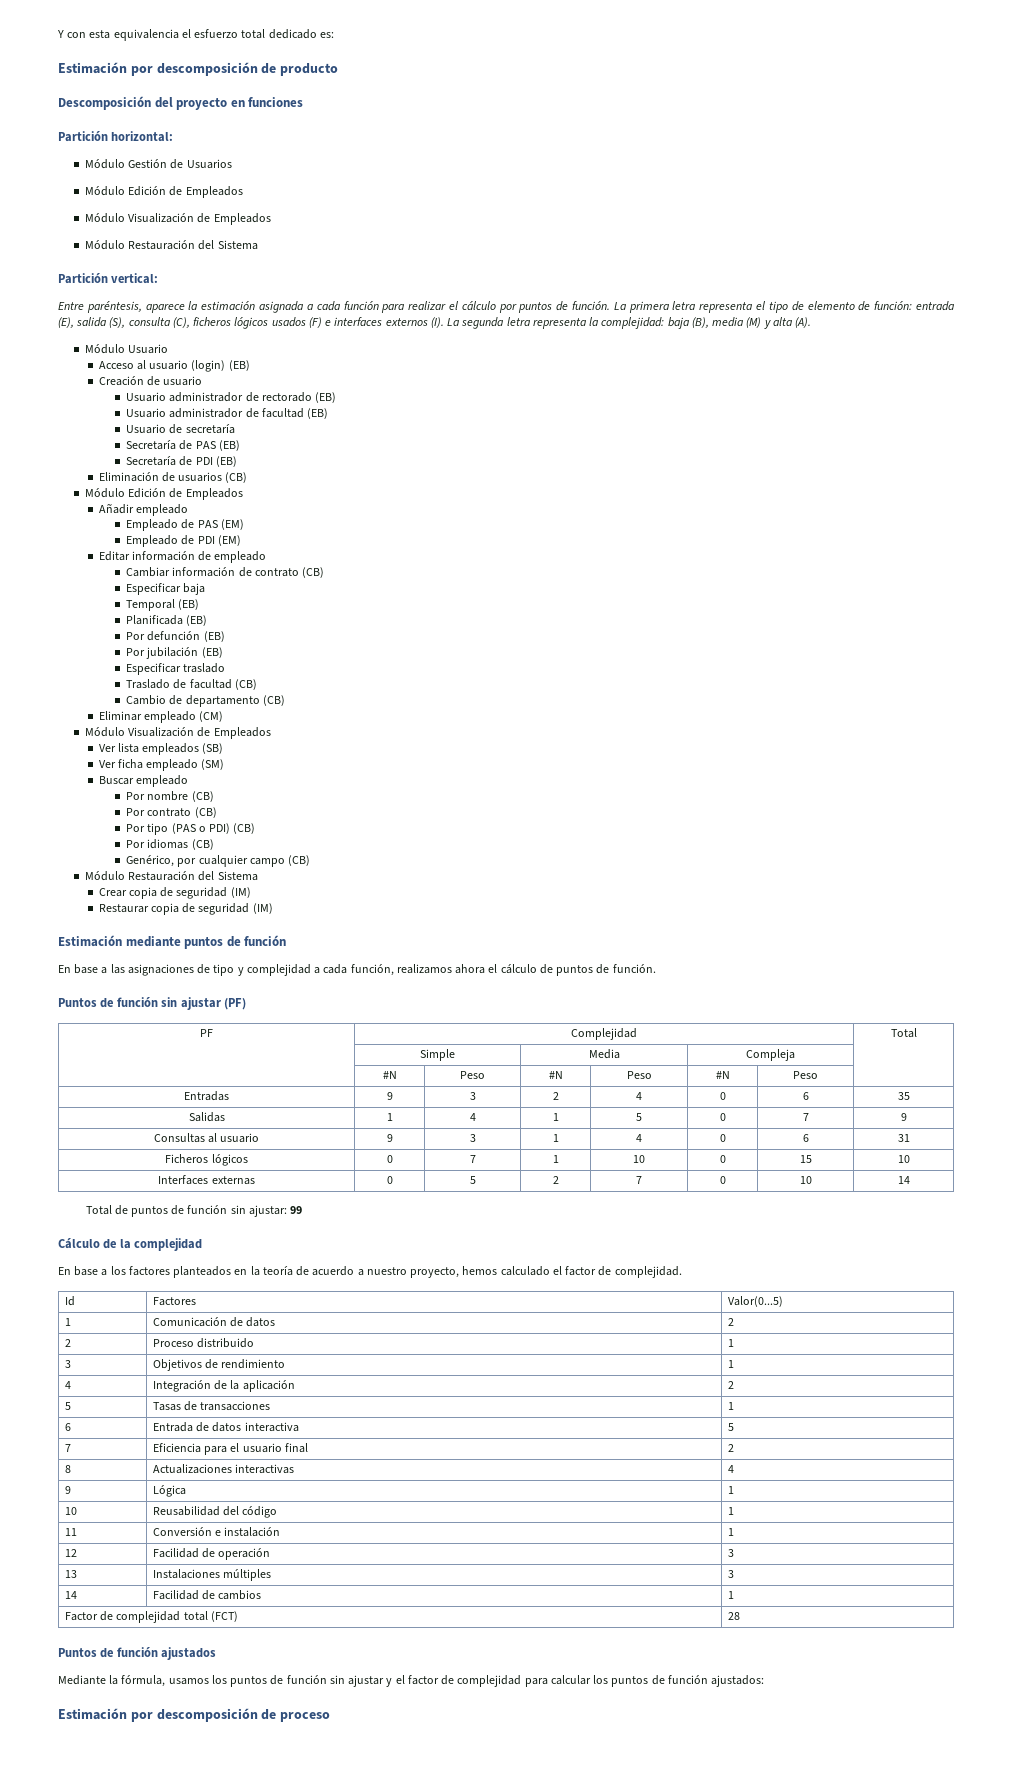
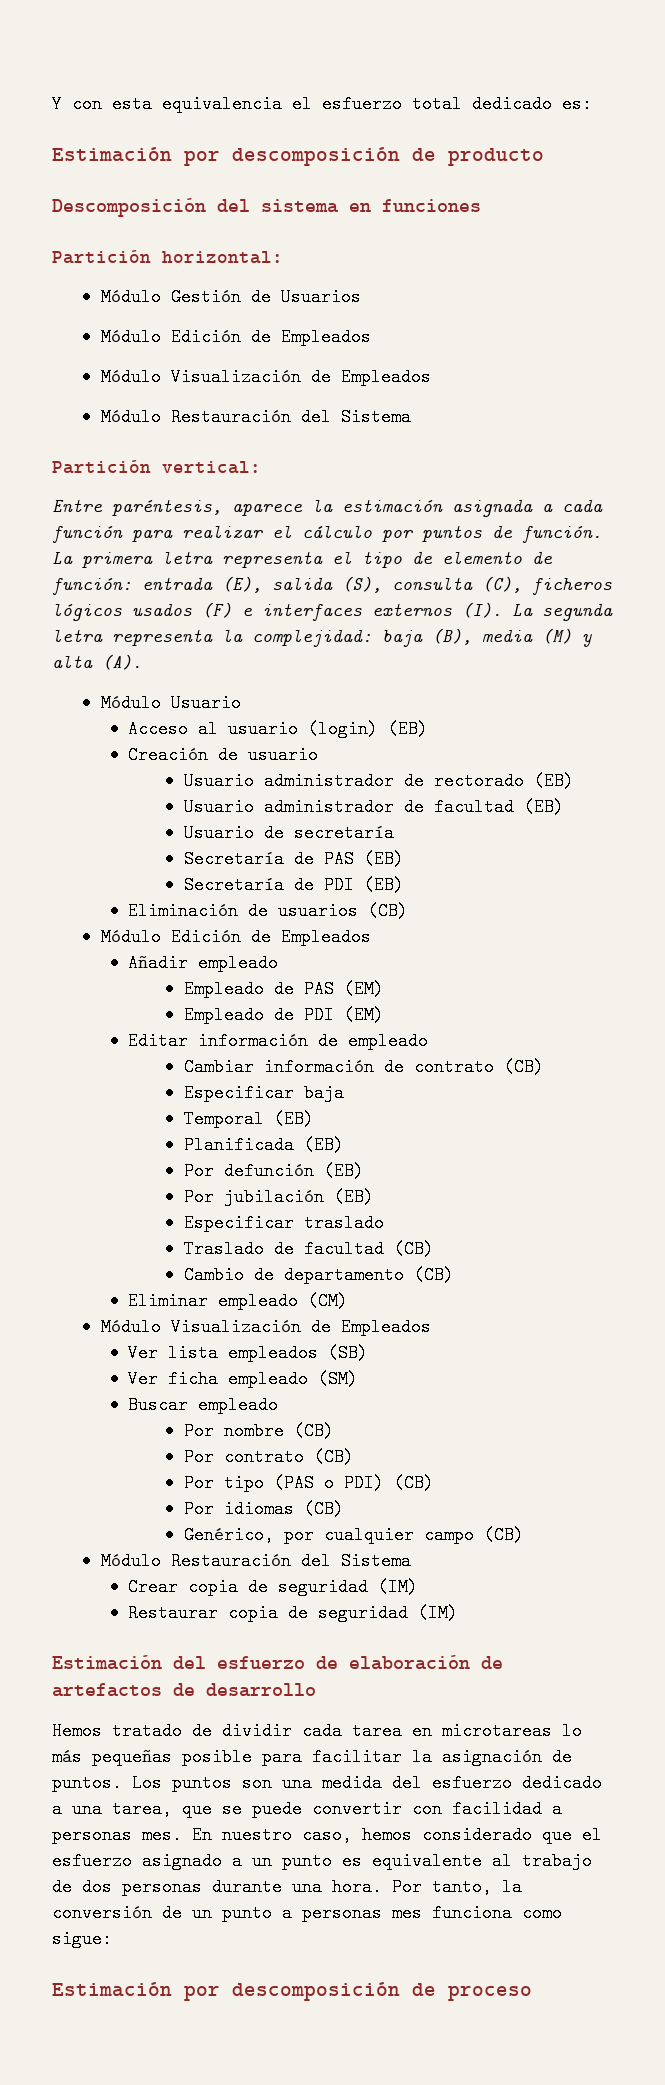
- Descomposición del proyecto en funciones
+ Descomposición del sistema en funciones
- Estimación mediante puntos de función
- En base a las asignaciones de tipo y complejidad a cada función, realizamos ahora el cálculo de puntos de función.
- Puntos de función sin ajustar (PF)
- PF | Complejidad | Total
- | Simple | Media | Compleja |
- | #N | Peso | #N | Peso | #N | Peso |
- Entradas | 9 | 3 | 2 | 4 | 0 | 6 | 35
- Salidas | 1 | 4 | 1 | 5 | 0 | 7 | 9
- Consultas al usuario | 9 | 3 | 1 | 4 | 0 | 6 | 31
- Ficheros lógicos | 0 | 7 | 1 | 10 | 0 | 15 | 10
- Interfaces externas | 0 | 5 | 2 | 7 | 0 | 10 | 14
- Total de puntos de función sin ajustar: 99
- Cálculo de la complejidad
- En base a los factores planteados en la teoría de acuerdo a nuestro proyecto, hemos calculado el factor de complejidad.
- Id | Factores | Valor(0...5)
- 1 | Comunicación de datos | 2
- 2 | Proceso distribuido | 1
- 3 | Objetivos de rendimiento | 1
- 4 | Integración de la aplicación | 2
- 5 | Tasas de transacciones | 1
- 6 | Entrada de datos interactiva | 5
- 7 | Eficiencia para el usuario final | 2
- 8 | Actualizaciones interactivas | 4
- 9 | Lógica | 1
- 10 | Reusabilidad del código | 1
- 11 | Conversión e instalación | 1
- 12 | Facilidad de operación | 3
- 13 | Instalaciones múltiples | 3
- 14 | Facilidad de cambios | 1
- Factor de complejidad total (FCT) | 28
- Puntos de función ajustados
- Mediante la fórmula, usamos los puntos de función sin ajustar y el factor de complejidad para calcular los puntos de función ajustados:
+ Estimación del esfuerzo de elaboración de artefactos de desarrollo
+ Hemos tratado de dividir cada tarea en microtareas lo más pequeñas posible para facilitar la asignación de puntos. Los puntos son una medida del esfuerzo dedicado a una tarea, que se puede convertir con facilidad a personas mes. En nuestro caso, hemos considerado que el esfuerzo asignado a un punto es equivalente al trabajo de dos personas durante una hora. Por tanto, la conversión de un punto a personas mes funciona como sigue:

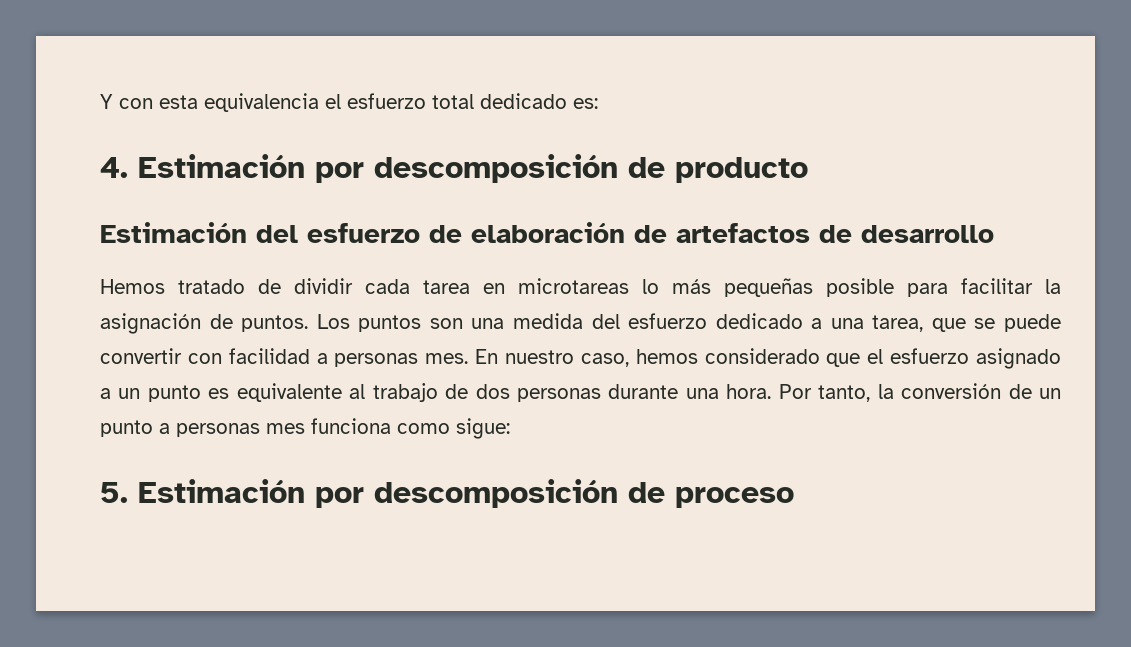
- Estimación por descomposición de producto
+ 4. Estimación por descomposición de producto
- Descomposición del sistema en funciones
- Partición horizontal:
- Módulo Gestión de Usuarios
- Módulo Edición de Empleados
- Módulo Visualización de Empleados
- Módulo Restauración del Sistema
- Partición vertical:
- Entre paréntesis, aparece la estimación asignada a cada función para realizar el cálculo por puntos de función. La primera letra representa el tipo de elemento de función: entrada (E), salida (S), consulta (C), ficheros lógicos usados (F) e interfaces externos (I). La segunda letra representa la complejidad: baja (B), media (M) y alta (A).
- Módulo Usuario
- Acceso al usuario (login) (EB)
- Creación de usuario
- Usuario administrador de rectorado (EB)
- Usuario administrador de facultad (EB)
- Usuario de secretaría
- Secretaría de PAS (EB)
- Secretaría de PDI (EB)
- Eliminación de usuarios (CB)
- Módulo Edición de Empleados
- Añadir empleado
- Empleado de PAS (EM)
- Empleado de PDI (EM)
- Editar información de empleado
- Cambiar información de contrato (CB)
- Especificar baja
- Temporal (EB)
- Planificada (EB)
- Por defunción (EB)
- Por jubilación (EB)
- Especificar traslado
- Traslado de facultad (CB)
- Cambio de departamento (CB)
- Eliminar empleado (CM)
- Módulo Visualización de Empleados
- Ver lista empleados (SB)
- Ver ficha empleado (SM)
- Buscar empleado
- Por nombre (CB)
- Por contrato (CB)
- Por tipo (PAS o PDI) (CB)
- Por idiomas (CB)
- Genérico, por cualquier campo (CB)
- Módulo Restauración del Sistema
- Crear copia de seguridad (IM)
- Restaurar copia de seguridad (IM)
- Estimación por descomposición de proceso
+ 5. Estimación por descomposición de proceso

